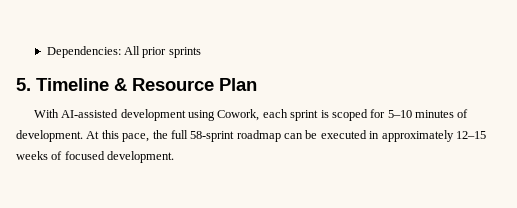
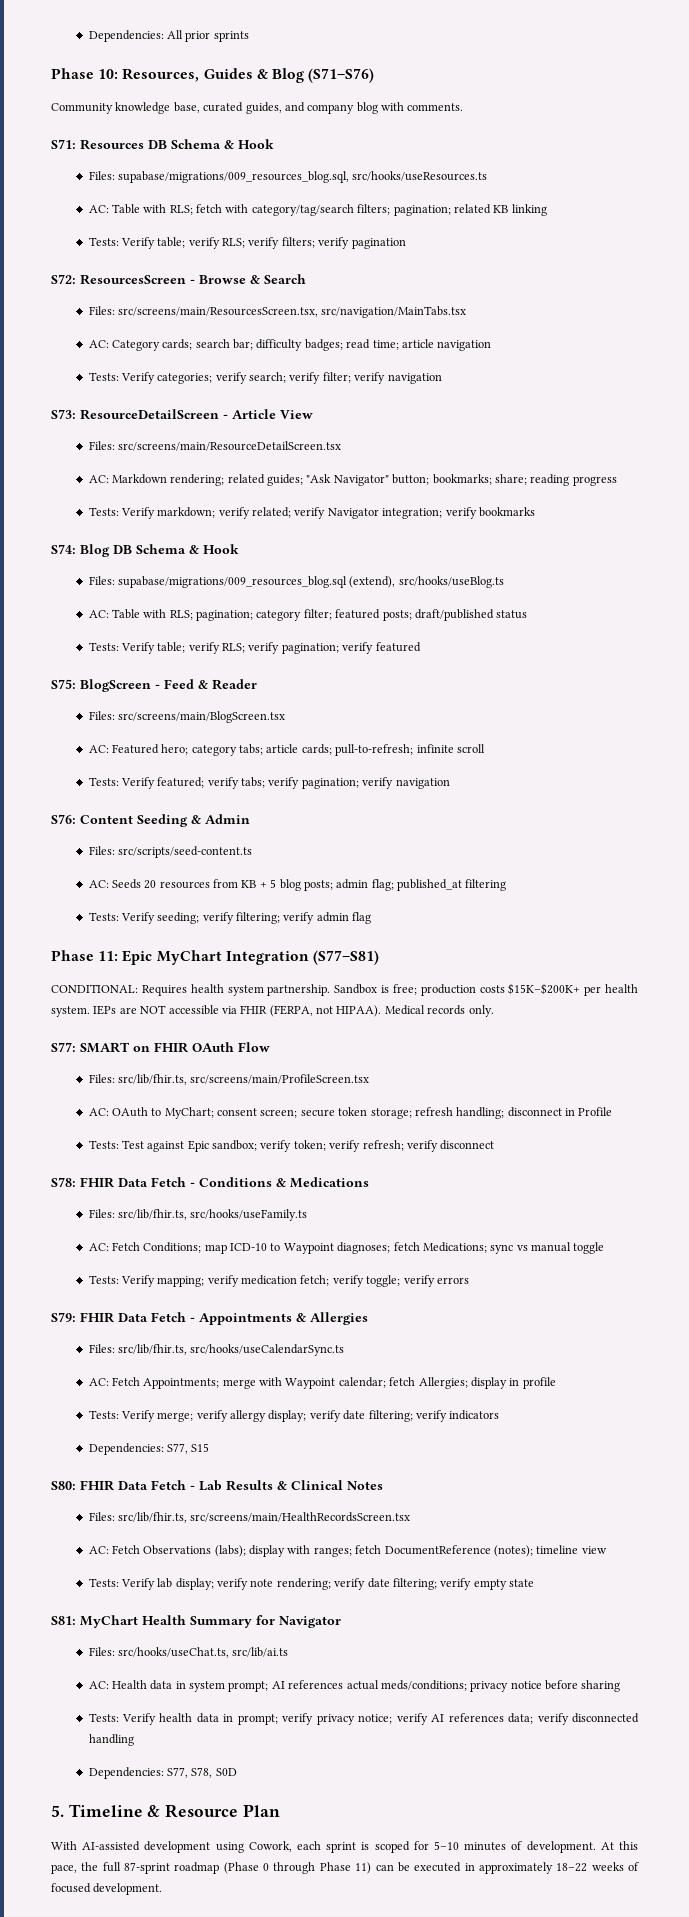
+ Phase 10: Resources, Guides & Blog (S71–S76)
+ Community knowledge base, curated guides, and company blog with comments.
+ S71: Resources DB Schema & Hook
+ Files: supabase/migrations/009_resources_blog.sql, src/hooks/useResources.ts
+ AC: Table with RLS; fetch with category/tag/search filters; pagination; related KB linking
+ Tests: Verify table; verify RLS; verify filters; verify pagination
+ S72: ResourcesScreen - Browse & Search
+ Files: src/screens/main/ResourcesScreen.tsx, src/navigation/MainTabs.tsx
+ AC: Category cards; search bar; difficulty badges; read time; article navigation
+ Tests: Verify categories; verify search; verify filter; verify navigation
+ S73: ResourceDetailScreen - Article View
+ Files: src/screens/main/ResourceDetailScreen.tsx
+ AC: Markdown rendering; related guides; "Ask Navigator" button; bookmarks; share; reading progress
+ Tests: Verify markdown; verify related; verify Navigator integration; verify bookmarks
+ S74: Blog DB Schema & Hook
+ Files: supabase/migrations/009_resources_blog.sql (extend), src/hooks/useBlog.ts
+ AC: Table with RLS; pagination; category filter; featured posts; draft/published status
+ Tests: Verify table; verify RLS; verify pagination; verify featured
+ S75: BlogScreen - Feed & Reader
+ Files: src/screens/main/BlogScreen.tsx
+ AC: Featured hero; category tabs; article cards; pull-to-refresh; infinite scroll
+ Tests: Verify featured; verify tabs; verify pagination; verify navigation
+ S76: Content Seeding & Admin
+ Files: src/scripts/seed-content.ts
+ AC: Seeds 20 resources from KB + 5 blog posts; admin flag; published_at filtering
+ Tests: Verify seeding; verify filtering; verify admin flag
+ Phase 11: Epic MyChart Integration (S77–S81)
+ CONDITIONAL: Requires health system partnership. Sandbox is free; production costs $15K–$200K+ per health system. IEPs are NOT accessible via FHIR (FERPA, not HIPAA). Medical records only.
+ S77: SMART on FHIR OAuth Flow
+ Files: src/lib/fhir.ts, src/screens/main/ProfileScreen.tsx
+ AC: OAuth to MyChart; consent screen; secure token storage; refresh handling; disconnect in Profile
+ Tests: Test against Epic sandbox; verify token; verify refresh; verify disconnect
+ S78: FHIR Data Fetch - Conditions & Medications
+ Files: src/lib/fhir.ts, src/hooks/useFamily.ts
+ AC: Fetch Conditions; map ICD-10 to Waypoint diagnoses; fetch Medications; sync vs manual toggle
+ Tests: Verify mapping; verify medication fetch; verify toggle; verify errors
+ S79: FHIR Data Fetch - Appointments & Allergies
+ Files: src/lib/fhir.ts, src/hooks/useCalendarSync.ts
+ AC: Fetch Appointments; merge with Waypoint calendar; fetch Allergies; display in profile
+ Tests: Verify merge; verify allergy display; verify date filtering; verify indicators
+ Dependencies: S77, S15
+ S80: FHIR Data Fetch - Lab Results & Clinical Notes
+ Files: src/lib/fhir.ts, src/screens/main/HealthRecordsScreen.tsx
+ AC: Fetch Observations (labs); display with ranges; fetch DocumentReference (notes); timeline view
+ Tests: Verify lab display; verify note rendering; verify date filtering; verify empty state
+ S81: MyChart Health Summary for Navigator
+ Files: src/hooks/useChat.ts, src/lib/ai.ts
+ AC: Health data in system prompt; AI references actual meds/conditions; privacy notice before sharing
+ Tests: Verify health data in prompt; verify privacy notice; verify AI references data; verify disconnected handling
+ Dependencies: S77, S78, S0D
- At this pace, the full 58-sprint roadmap can be executed in approximately 12–15 weeks of focused development.
+ At this pace, the full 87-sprint roadmap (Phase 0 through Phase 11) can be executed in approximately 18–22 weeks of focused development.

